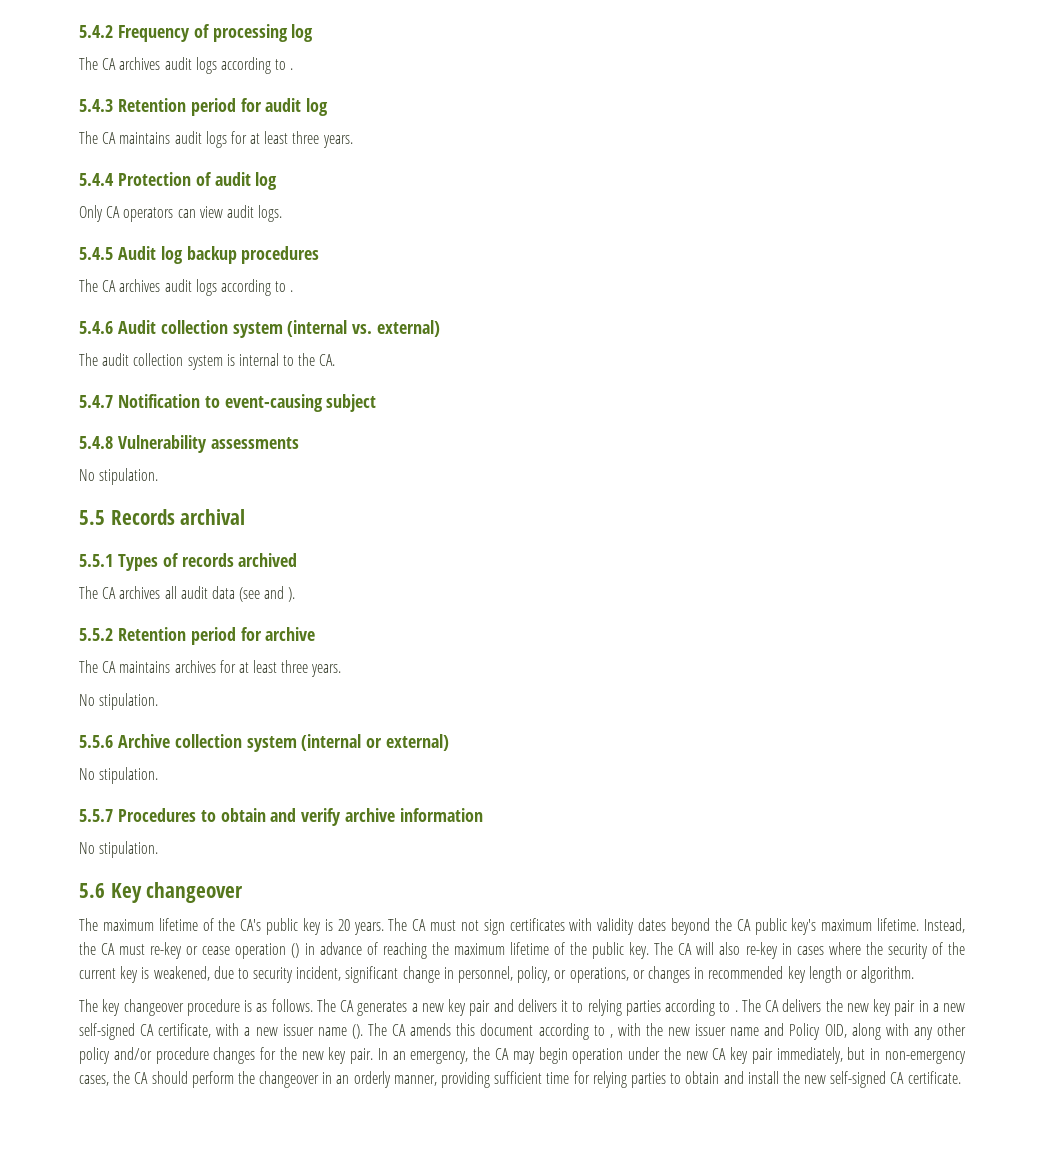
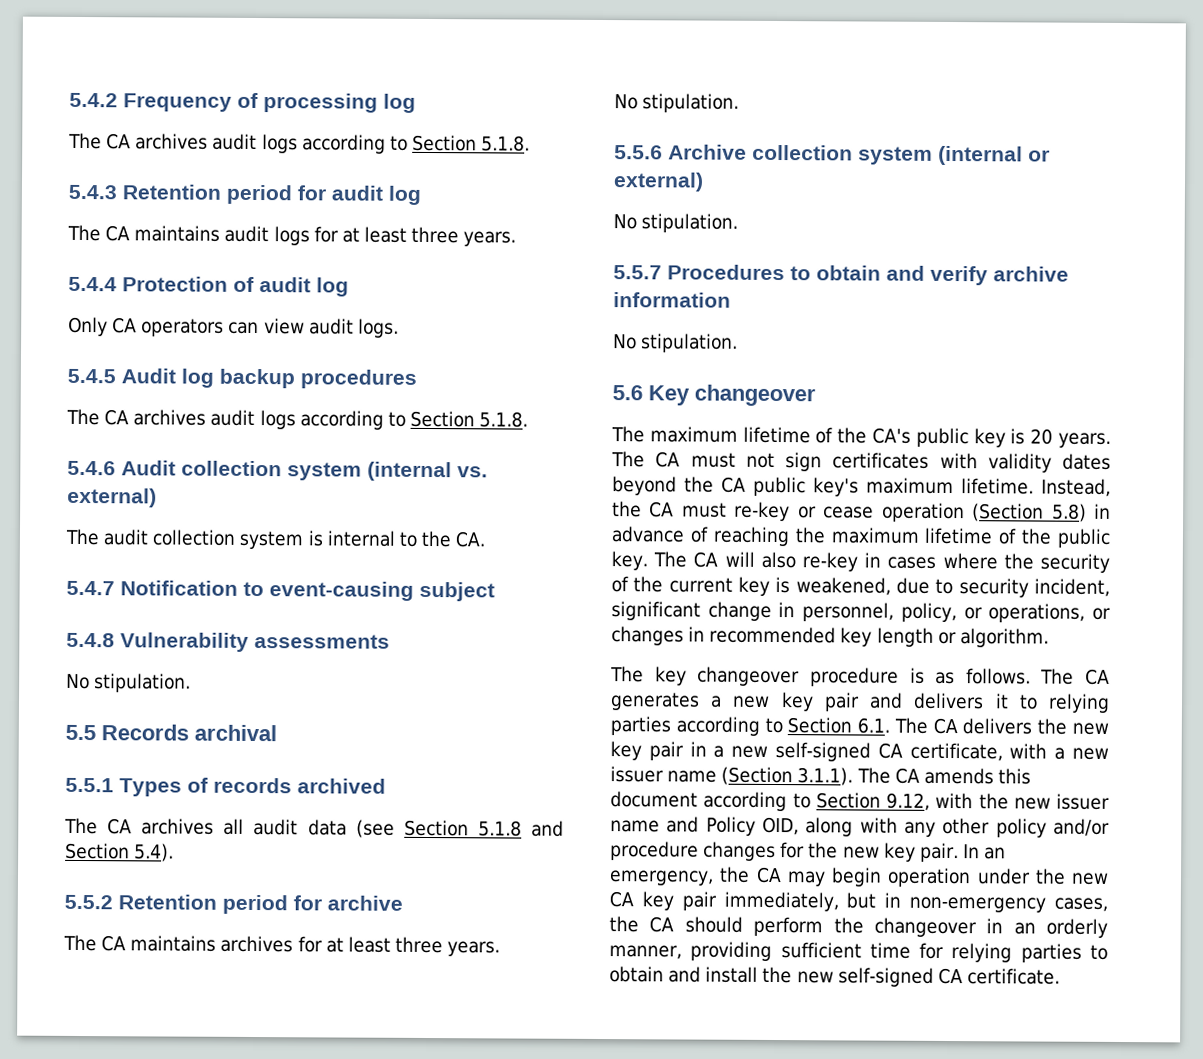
  5.4.2 Frequency of processing log
- The CA archives audit logs according to .
+ The CA archives audit logs according to Section 5.1.8.
  5.4.5 Audit log backup procedures
- The CA archives audit logs according to .
+ The CA archives audit logs according to Section 5.1.8.
- The CA archives all audit data (see and ).
+ The CA archives all audit data (see Section 5.1.8 and Section 5.4).
- Instead, the CA must re-key or cease operation () in advance of reaching the maximum lifetime of the public key.
+ Instead, the CA must re-key or cease operation (Section 5.8) in advance of reaching the maximum lifetime of the public key.
- The CA generates a new key pair and delivers it to relying parties according to . The CA delivers the new key pair in a new self-signed CA certificate, with a new issuer name (). The CA amends this document according to , with the new issuer name and Policy OID, along with any other policy and/or procedure changes for the new key pair.
+ The CA generates a new key pair and delivers it to relying parties according to Section 6.1. The CA delivers the new key pair in a new self-signed CA certificate, with a new issuer name (Section 3.1.1). The CA amends this document according to Section 9.12, with the new issuer name and Policy OID, along with any other policy and/or procedure changes for the new key pair.

